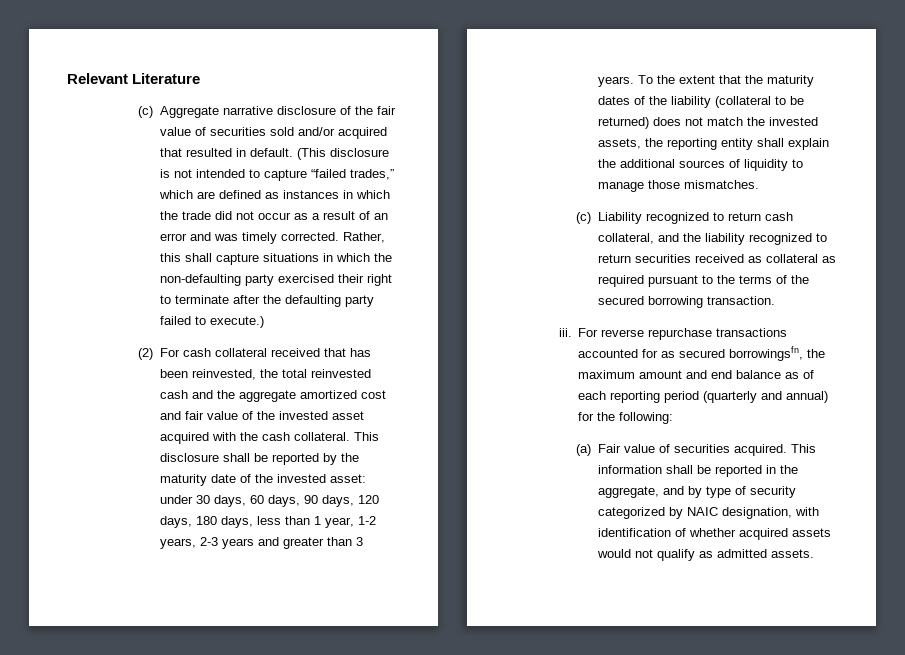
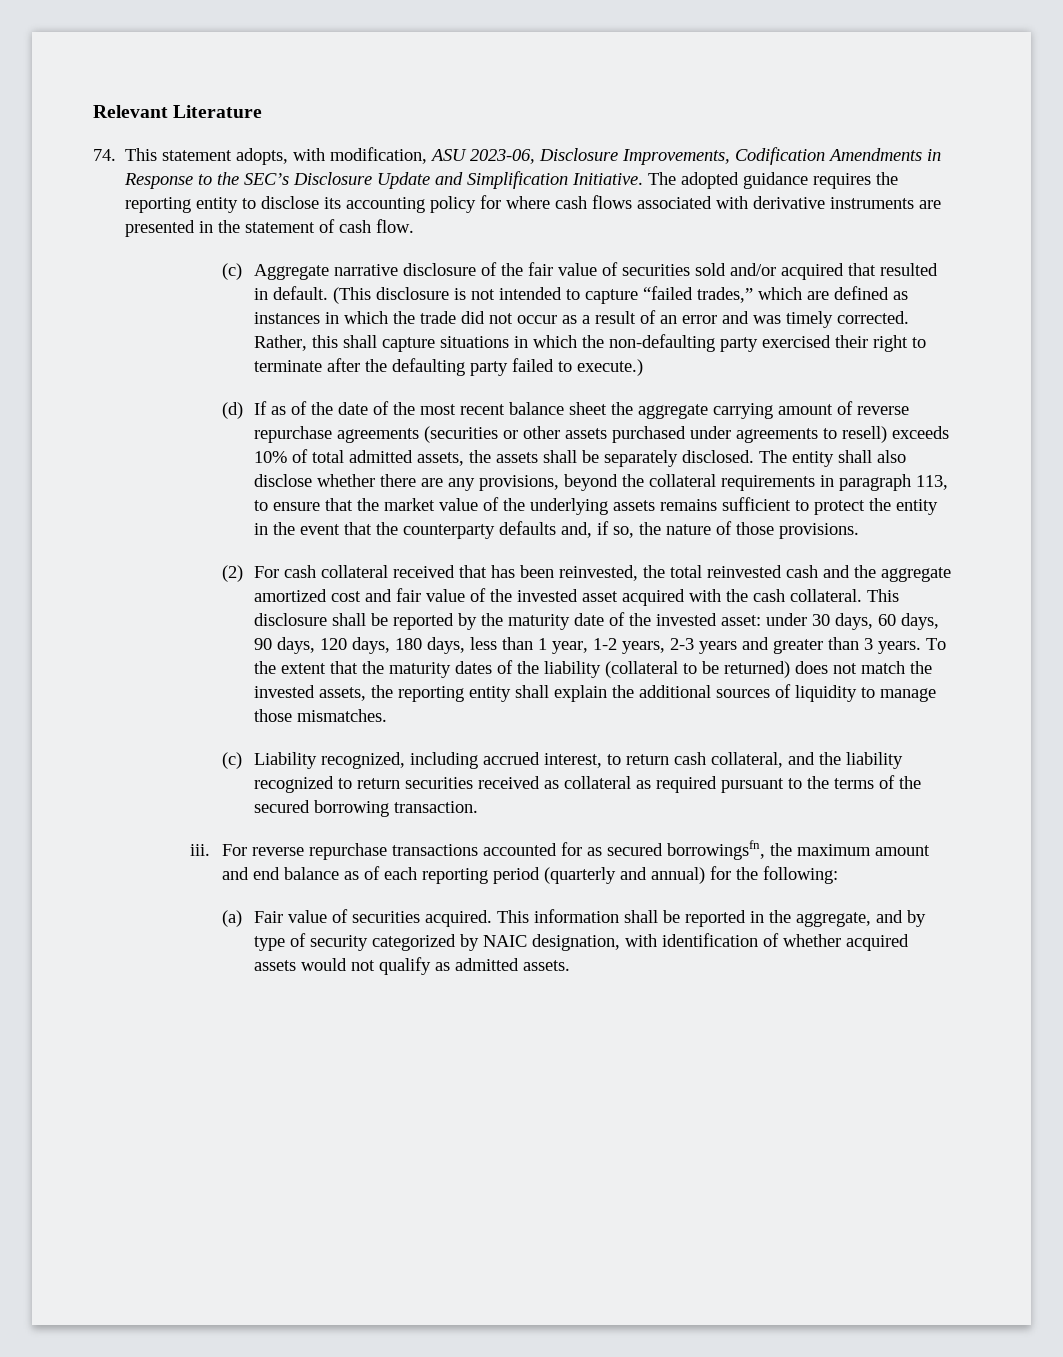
+ 74. This statement adopts, with modification, ASU 2023-06, Disclosure Improvements, Codification Amendments in Response to the SEC’s Disclosure Update and Simplification Initiative. The adopted guidance requires the reporting entity to disclose its accounting policy for where cash flows associated with derivative instruments are presented in the statement of cash flow.
+ (d) If as of the date of the most recent balance sheet the aggregate carrying amount of reverse repurchase agreements (securities or other assets purchased under agreements to resell) exceeds 10% of total admitted assets, the assets shall be separately disclosed. The entity shall also disclose whether there are any provisions, beyond the collateral requirements in paragraph 113, to ensure that the market value of the underlying assets remains sufficient to protect the entity in the event that the counterparty defaults and, if so, the nature of those provisions.
- (c) Liability recognized to return cash collateral, and the liability recognized to return securities received as collateral as required pursuant to the terms of the secured borrowing transaction.
+ (c) Liability recognized, including accrued interest, to return cash collateral, and the liability recognized to return securities received as collateral as required pursuant to the terms of the secured borrowing transaction.

